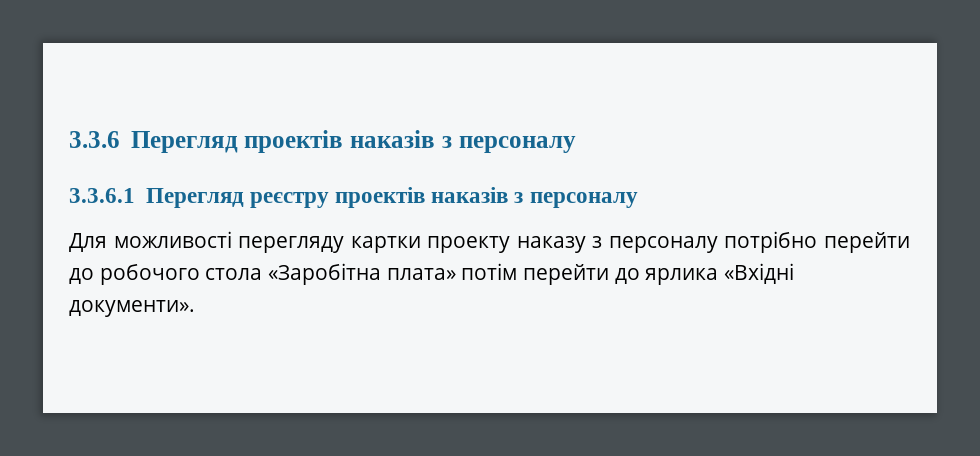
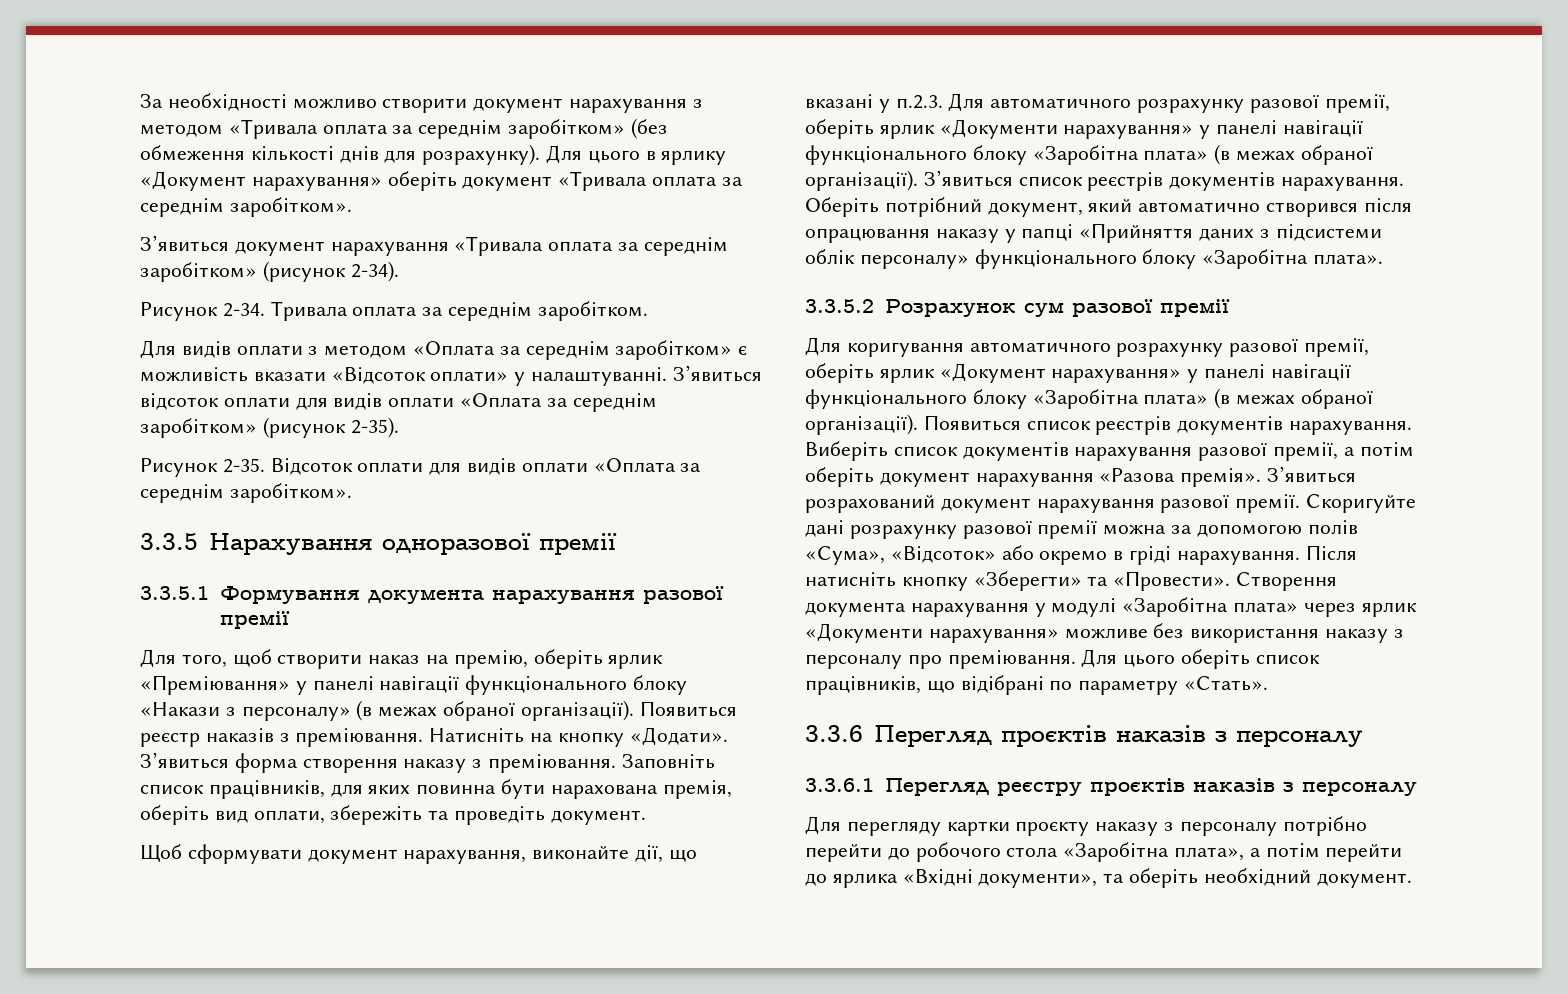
+ За необхідності можливо створити документ нарахування з методом «Тривала оплата за середнім заробітком» (без обмеження кількості днів для розрахунку). Для цього в ярлику «Документ нарахування» оберіть документ «Тривала оплата за середнім заробітком».
+ З’явиться документ нарахування «Тривала оплата за середнім заробітком» (рисунок 2-34).
+ Рисунок 2-34. Тривала оплата за середнім заробітком.
+ Для видів оплати з методом «Оплата за середнім заробітком» є можливість вказати «Відсоток оплати» у налаштуванні. З’явиться відсоток оплати для видів оплати «Оплата за середнім заробітком» (рисунок 2-35).
+ Рисунок 2-35. Відсоток оплати для видів оплати «Оплата за середнім заробітком».
+ 3.3.5 Нарахування одноразової премії
+ 3.3.5.1 Формування документа нарахування разової премії
+ Для того, щоб створити наказ на премію, оберіть ярлик «Преміювання» у панелі навігації функціонального блоку «Накази з персоналу» (в межах обраної організації). Появиться реєстр наказів з преміювання. Натисніть на кнопку «Додати». З’явиться форма створення наказу з преміювання. Заповніть список працівників, для яких повинна бути нарахована премія, оберіть вид оплати, збережіть та проведіть документ.
+ Щоб сформувати документ нарахування, виконайте дії, що вказані у п.2.3. Для автоматичного розрахунку разової премії, оберіть ярлик «Документи нарахування» у панелі навігації функціонального блоку «Заробітна плата» (в межах обраної організації). З’явиться список реєстрів документів нарахування. Оберіть потрібний документ, який автоматично створився після опрацювання наказу у папці «Прийняття даних з підсистеми облік персоналу» функціонального блоку «Заробітна плата».
+ 3.3.5.2 Розрахунок сум разової премії
+ Для коригування автоматичного розрахунку разової премії, оберіть ярлик «Документ нарахування» у панелі навігації функціонального блоку «Заробітна плата» (в межах обраної організації). Появиться список реєстрів документів нарахування. Виберіть список документів нарахування разової премії, а потім оберіть документ нарахування «Разова премія». З’явиться розрахований документ нарахування разової премії. Скоригуйте дані розрахунку разової премії можна за допомогою полів «Сума», «Відсоток» або окремо в гріді нарахування. Після натисніть кнопку «Зберегти» та «Провести». Створення документа нарахування у модулі «Заробітна плата» через ярлик «Документи нарахування» можливе без використання наказу з персоналу про преміювання. Для цього оберіть список працівників, що відібрані по параметру «Стать».
- 3.3.6 Перегляд проектів наказів з персоналу
+ 3.3.6 Перегляд проєктів наказів з персоналу
- 3.3.6.1 Перегляд реєстру проектів наказів з персоналу
+ 3.3.6.1 Перегляд реєстру проєктів наказів з персоналу
- Для можливості перегляду картки проекту наказу з персоналу потрібно перейти до робочого стола «Заробітна плата» потім перейти до ярлика «Вхідні документи».
+ Для перегляду картки проєкту наказу з персоналу потрібно перейти до робочого стола «Заробітна плата», а потім перейти до ярлика «Вхідні документи», та оберіть необхідний документ.

